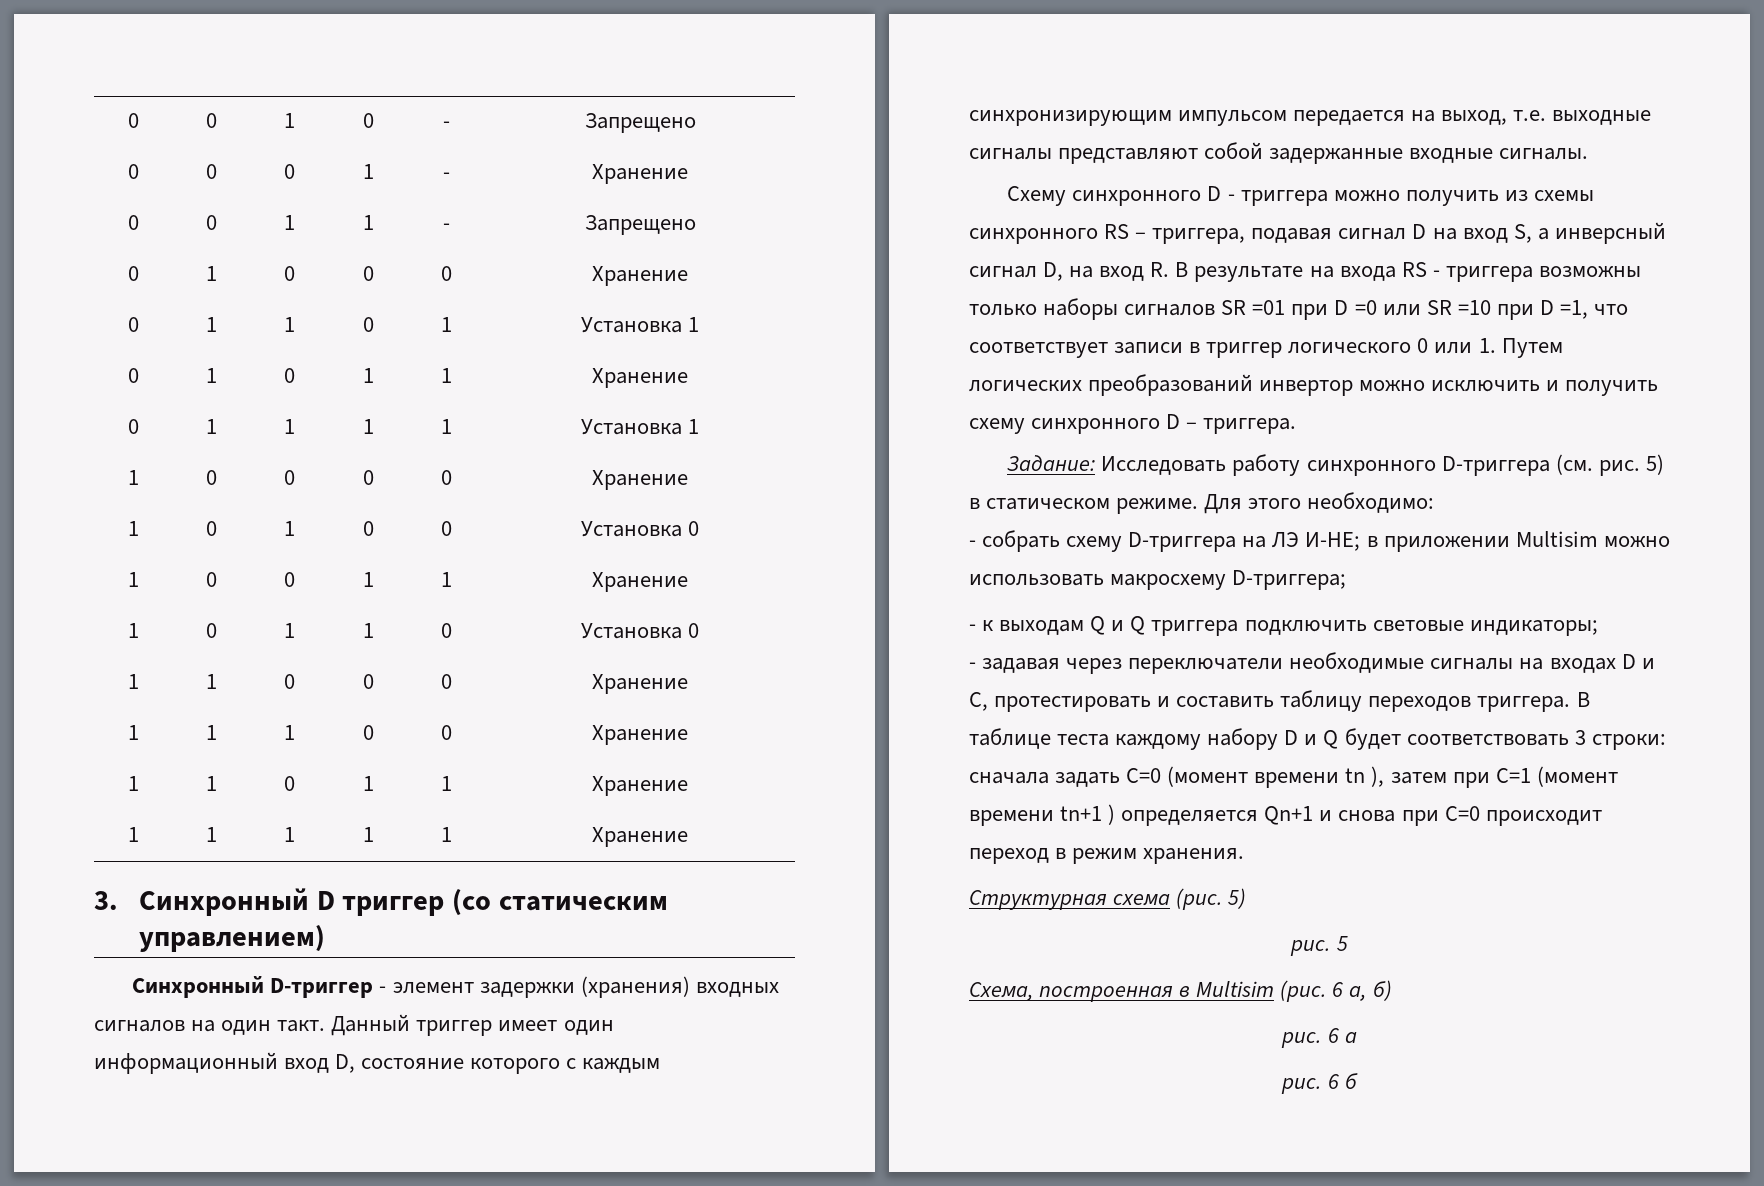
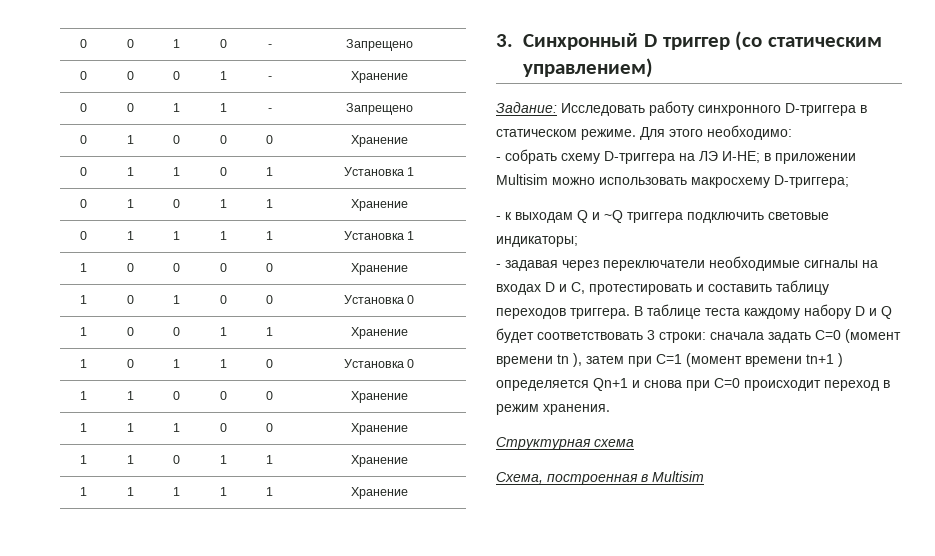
- Синхронный D-триггер - элемент задержки (хранения) входных сигналов на один такт. Данный триггер имеет один информационный вход D, состояние которого с каждым синхронизирующим импульсом передается на выход, т.е. выходные сигналы представляют собой задержанные входные сигналы.
- Схему синхронного D - триггера можно получить из схемы синхронного RS – триггера, подавая сигнал D на вход S, а инверсный сигнал D, на вход R. В результате на входа RS - триггера возможны только наборы сигналов SR =01 при D =0 или SR =10 при D =1, что соответствует записи в триггер логического 0 или 1. Путем логических преобразований инвертор можно исключить и получить схему синхронного D – триггера.
- Задание: Исследовать работу синхронного D-триггера (см. рис. 5) в статическом режиме.
+ Задание: Исследовать работу синхронного D-триггера в статическом режиме.
- - к выходам Q и Q триггера подключить световые индикаторы;
+ - к выходам Q и ~Q триггера подключить световые индикаторы;
- Структурная схема (рис. 5)
- рис. 5
+ Структурная схема
- Схема, построенная в Multisim (рис. 6 а, б)
- рис. 6 а
- рис. 6 б
+ Схема, построенная в Multisim

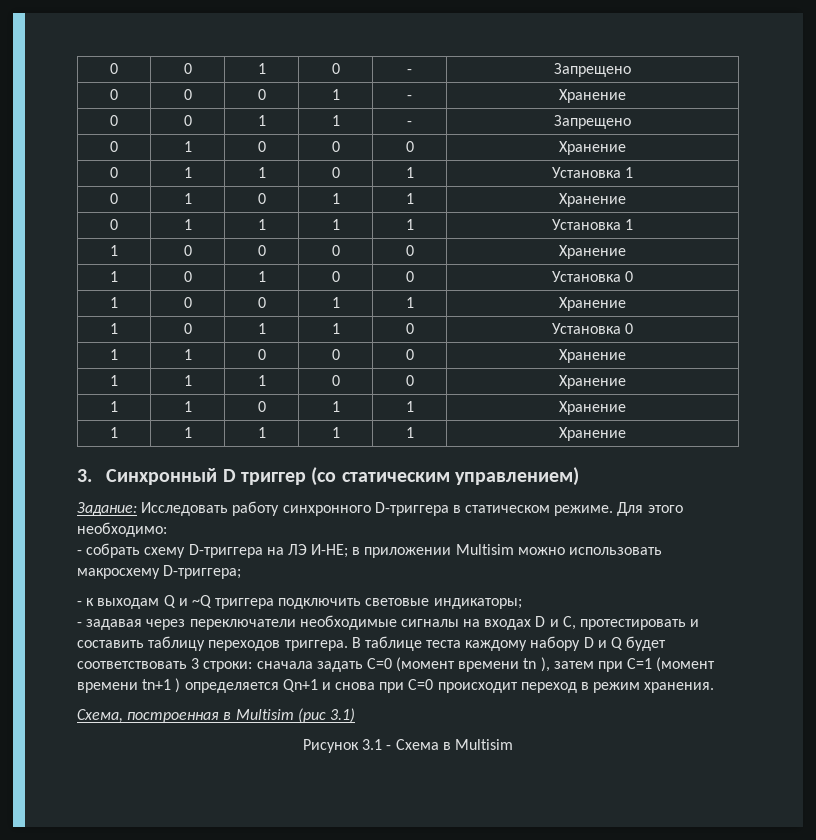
- Структурная схема
- Схема, построенная в Multisim
+ Схема, построенная в Multisim (рис 3.1)
+ Рисунок 3.1 - Схема в Multisim

